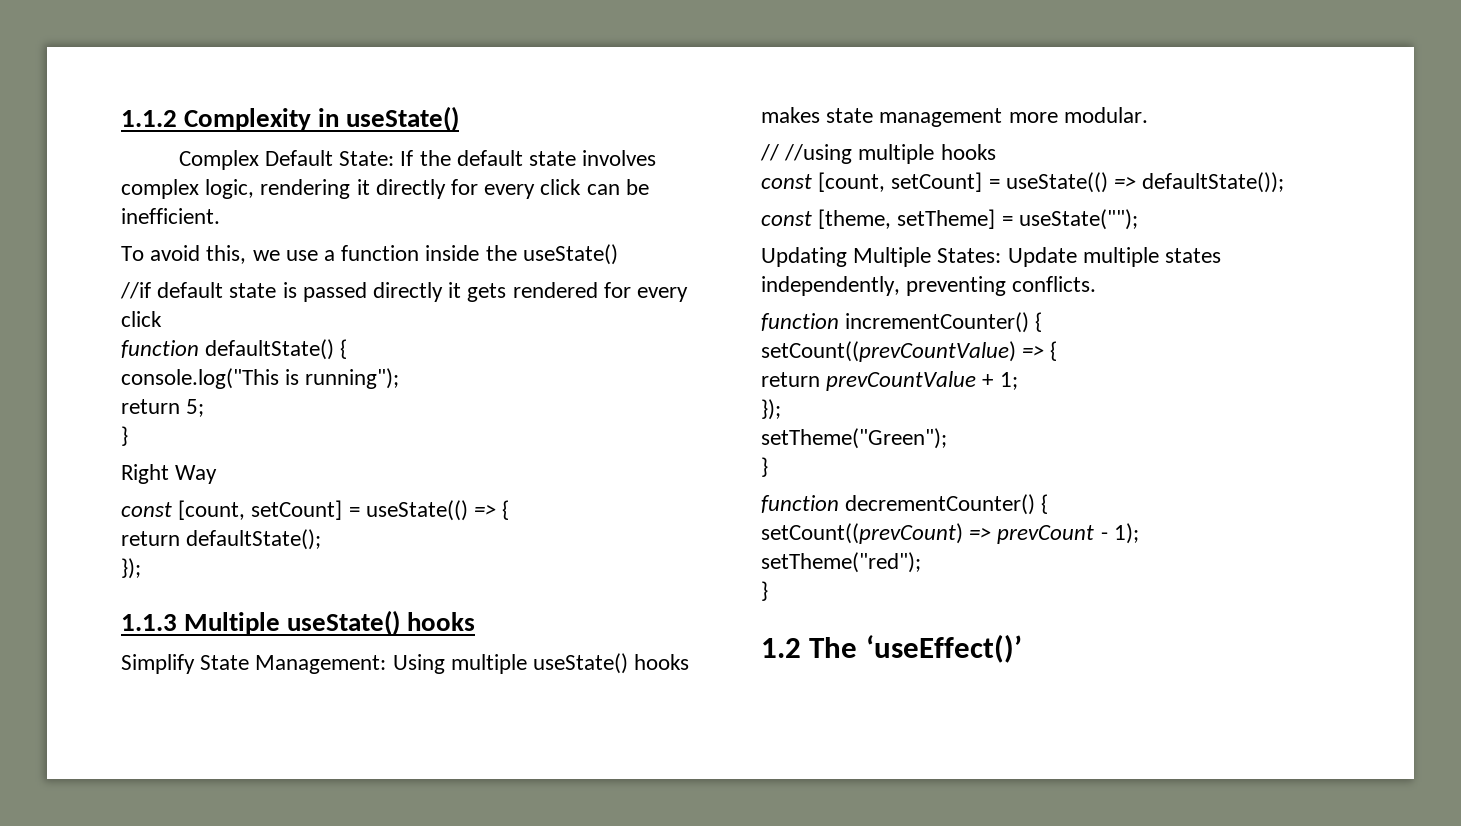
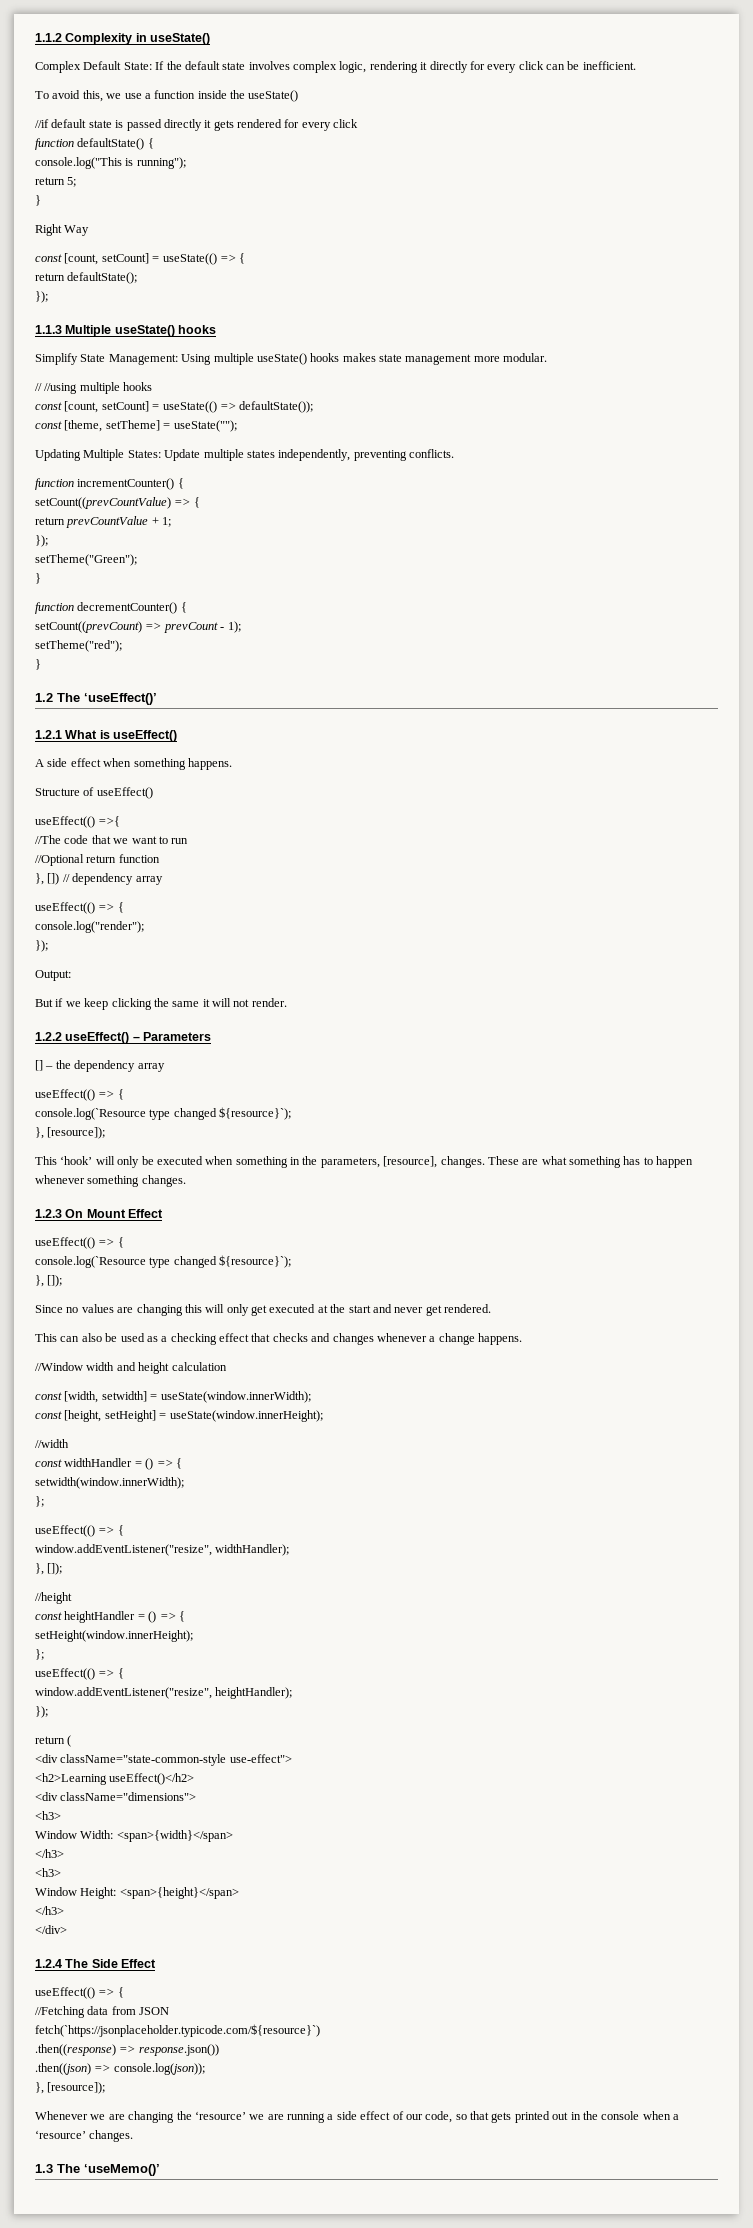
+ 1.2.1 What is useEffect()
+ A side effect when something happens.
+ Structure of useEffect()
+ useEffect(() =>{
+ //The code that we want to run
+ //Optional return function
+ }, []) // dependency array
+ useEffect(() => {
+ console.log("render");
+ });
+ Output:
+ But if we keep clicking the same it will not render.
+ 1.2.2 useEffect() – Parameters
+ [] – the dependency array
+ useEffect(() => {
+ console.log(`Resource type changed ${resource}`);
+ }, [resource]);
+ This ‘hook’ will only be executed when something in the parameters, [resource], changes. These are what something has to happen whenever something changes.
+ 1.2.3 On Mount Effect
+ useEffect(() => {
+ console.log(`Resource type changed ${resource}`);
+ }, []);
+ Since no values are changing this will only get executed at the start and never get rendered.
+ This can also be used as a checking effect that checks and changes whenever a change happens.
+ //Window width and height calculation
+ const [width, setwidth] = useState(window.innerWidth);
+ const [height, setHeight] = useState(window.innerHeight);
+ //width
+ const widthHandler = () => {
+ setwidth(window.innerWidth);
+ };
+ useEffect(() => {
+ window.addEventListener("resize", widthHandler);
+ }, []);
+ //height
+ const heightHandler = () => {
+ setHeight(window.innerHeight);
+ };
+ useEffect(() => {
+ window.addEventListener("resize", heightHandler);
+ });
+ return (
+ <div className="state-common-style use-effect">
+ <h2>Learning useEffect()</h2>
+ <div className="dimensions">
+ <h3>
+ Window Width: <span>{width}</span>
+ </h3>
+ <h3>
+ Window Height: <span>{height}</span>
+ </h3>
+ </div>
+ 1.2.4 The Side Effect
+ useEffect(() => {
+ //Fetching data from JSON
+ fetch(`https://jsonplaceholder.typicode.com/${resource}`)
+ .then((response) => response.json())
+ .then((json) => console.log(json));
+ }, [resource]);
+ Whenever we are changing the ‘resource’ we are running a side effect of our code, so that gets printed out in the console when a ‘resource’ changes.
+ 1.3 The ‘useMemo()’

